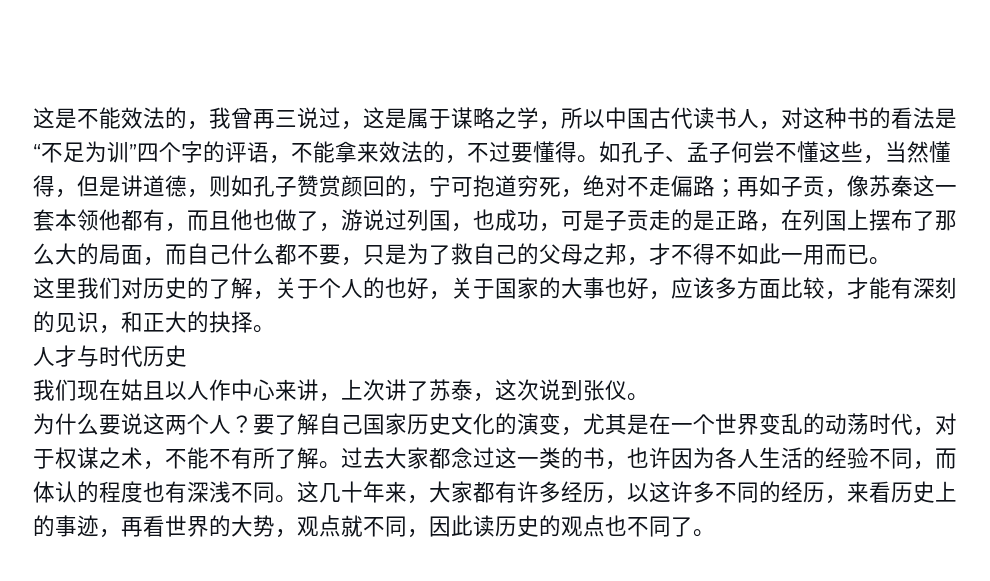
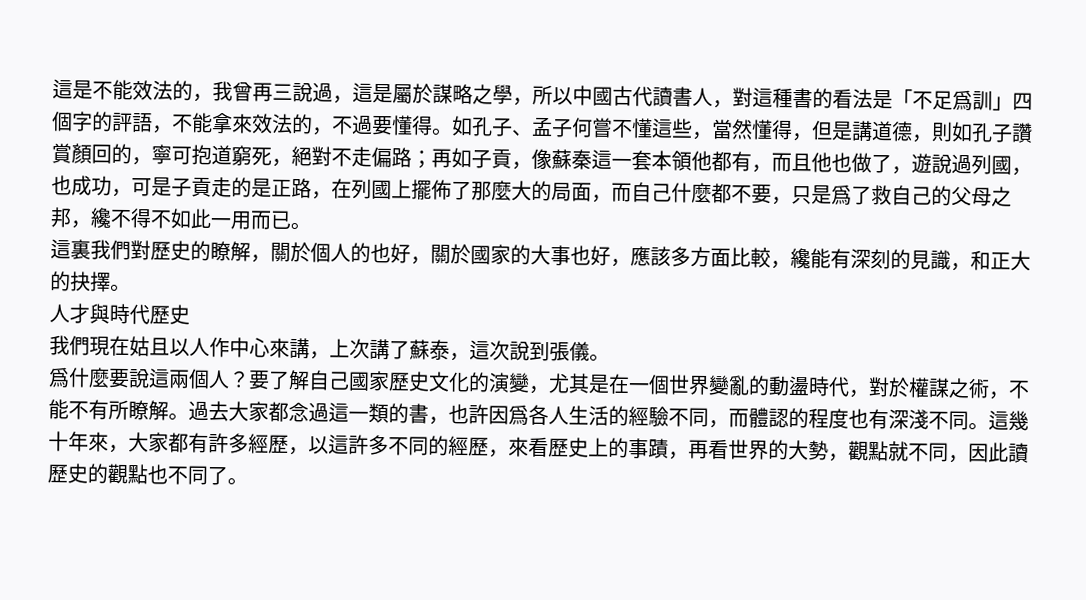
- 这是不能效法的，我曾再三说过，这是属于谋略之学，所以中国古代读书人，对这种书的看法是“不足为训”四个字的评语，不能拿来效法的，不过要懂得。
+ 這是不能效法的，我曾再三說過，這是屬於謀略之學，所以中國古代讀書人，對這種書的看法是「不足爲訓」四個字的評語，不能拿來效法的，不過要懂得。
- 如孔子、孟子何尝不懂这些，当然懂得，但是讲道德，则如孔子赞赏颜回的，宁可抱道穷死，绝对不走偏路；再如子贡，像苏秦这一套本领他都有，而且他也做了，游说过列国，也成功，可是子贡走的是正路，在列国上摆布了那么大的局面，而自己什么都不要，只是为了救自己的父母之邦，才不得不如此一用而已。
+ 如孔子、孟子何嘗不懂這些，當然懂得，但是講道德，則如孔子讚賞顏回的，寧可抱道窮死，絕對不走偏路；再如子貢，像蘇秦這一套本領他都有，而且他也做了，遊說過列國，也成功，可是子貢走的是正路，在列國上擺佈了那麼大的局面，而自己什麼都不要，只是爲了救自己的父母之邦，纔不得不如此一用而已。
- 这里我们对历史的了解，关于个人的也好，关于国家的大事也好，应该多方面比较，才能有深刻的见识，和正大的抉择。
+ 這裏我們對歷史的瞭解，關於個人的也好，關於國家的大事也好，應該多方面比較，纔能有深刻的見識，和正大的抉擇。
- 人才与时代历史
+ 人才與時代歷史
- 我们现在姑且以人作中心来讲，上次讲了苏泰，这次说到张仪。
- 为什么要说这两个人？
+ 我們現在姑且以人作中心來講，上次講了蘇泰，這次說到張儀。
+ 爲什麼要說這兩個人？
- 要了解自己国家历史文化的演变，尤其是在一个世界变乱的动荡时代，对于权谋之术，不能不有所了解。过去大家都念过这一类的书，也许因为各人生活的经验不同，而体认的程度也有深浅不同。这几十年来，大家都有许多经历，以这许多不同的经历，来看历史上的事迹，再看世界的大势，观点就不同，因此读历史的观点也不同了。
+ 要了解自己國家歷史文化的演變，尤其是在一個世界變亂的動盪時代，對於權謀之術，不能不有所瞭解。過去大家都念過這一類的書，也許因爲各人生活的經驗不同，而體認的程度也有深淺不同。這幾十年來，大家都有許多經歷，以這許多不同的經歷，來看歷史上的事蹟，再看世界的大勢，觀點就不同，因此讀歷史的觀點也不同了。

